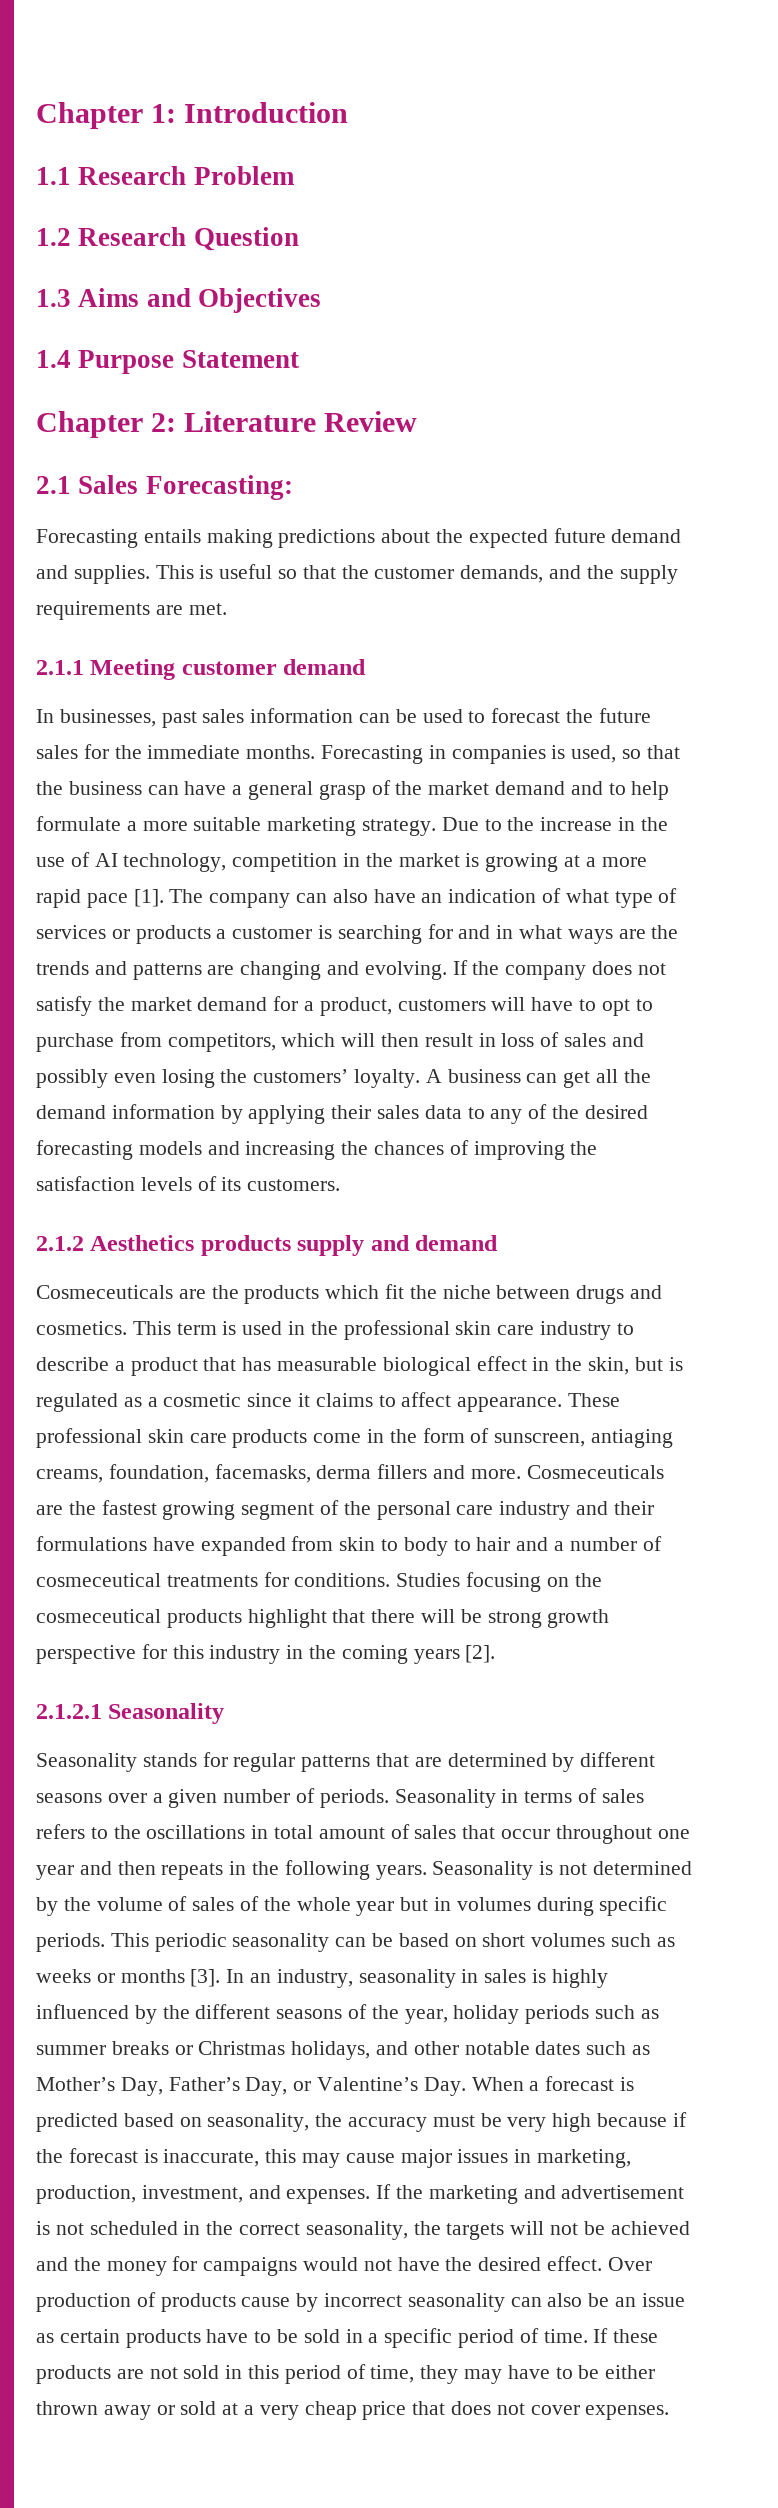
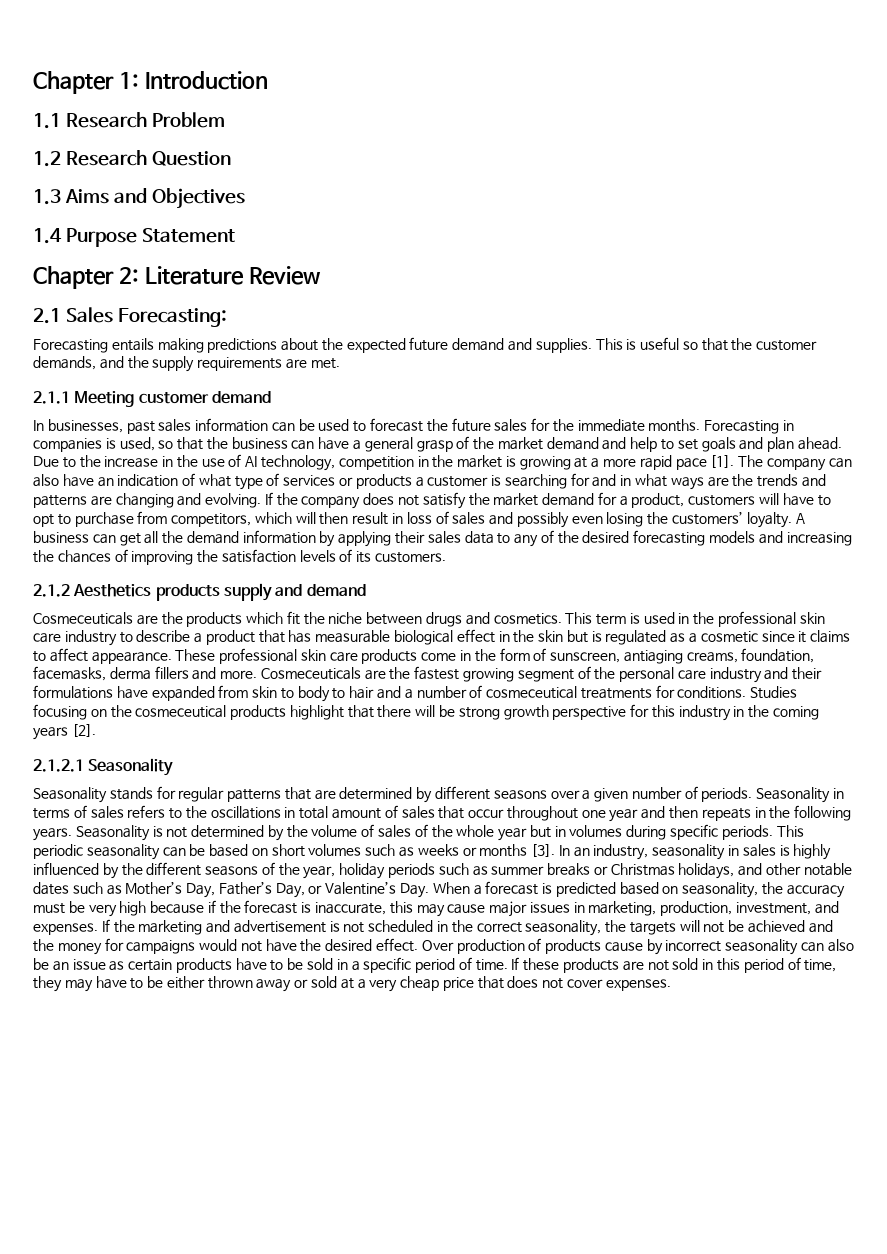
- Forecasting in companies is used, so that the business can have a general grasp of the market demand and to help formulate a more suitable marketing strategy.
+ Forecasting in companies is used, so that the business can have a general grasp of the market demand and help to set goals and plan ahead.
- This term is used in the professional skin care industry to describe a product that has measurable biological effect in the skin, but is regulated as a cosmetic since it claims to affect appearance.
+ This term is used in the professional skin care industry to describe a product that has measurable biological effect in the skin but is regulated as a cosmetic since it claims to affect appearance.

